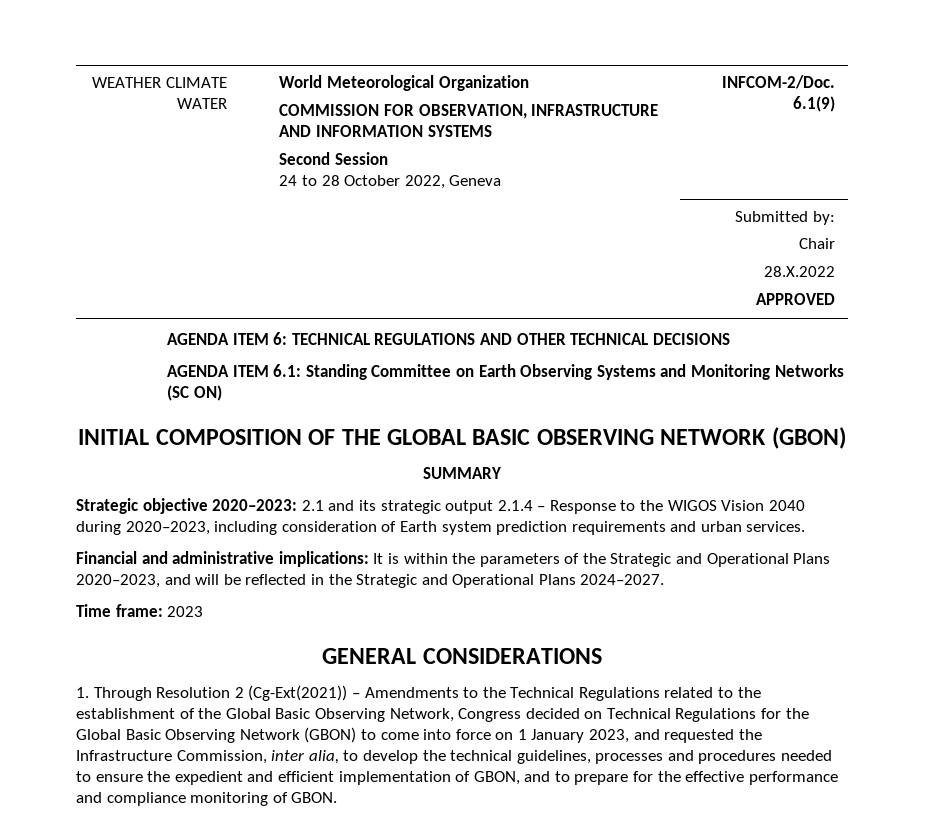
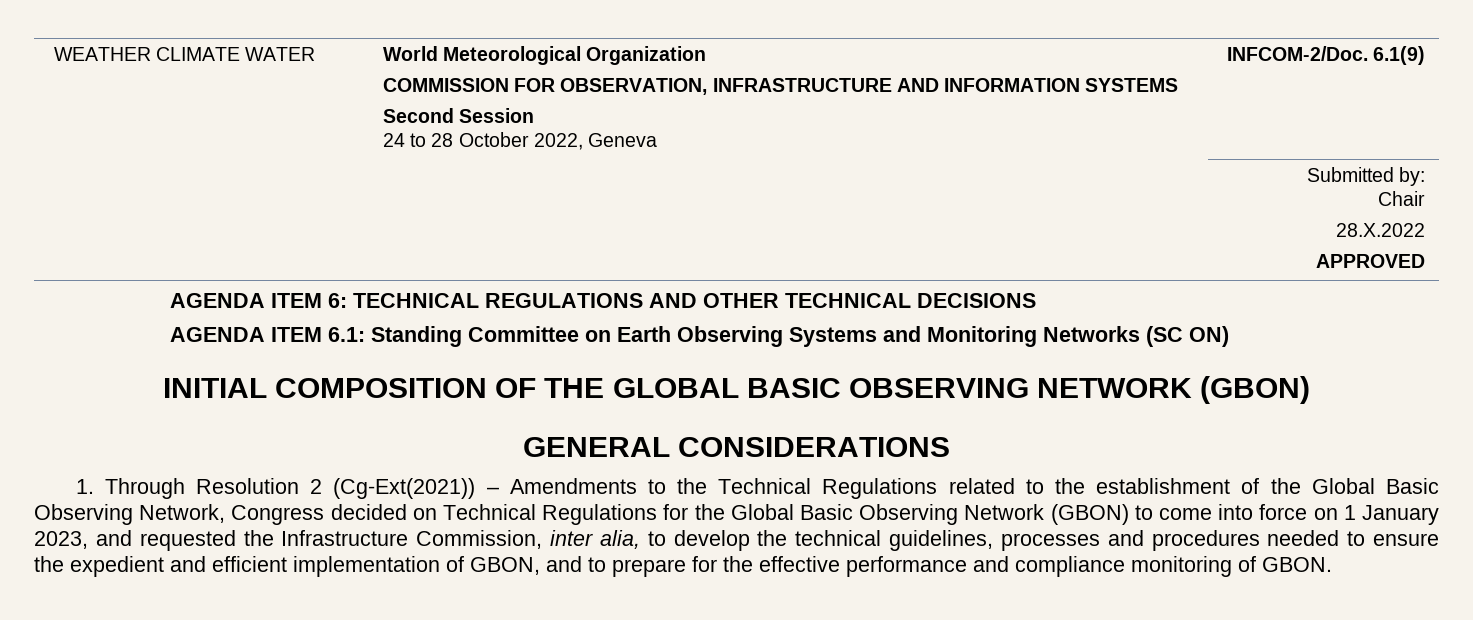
- SUMMARY
- Strategic objective 2020–2023: 2.1 and its strategic output 2.1.4 – Response to the WIGOS Vision 2040 during 2020–2023, including consideration of Earth system prediction requirements and urban services.
- Financial and administrative implications: It is within the parameters of the Strategic and Operational Plans 2020–2023, and will be reflected in the Strategic and Operational Plans 2024–2027.
- Time frame: 2023

